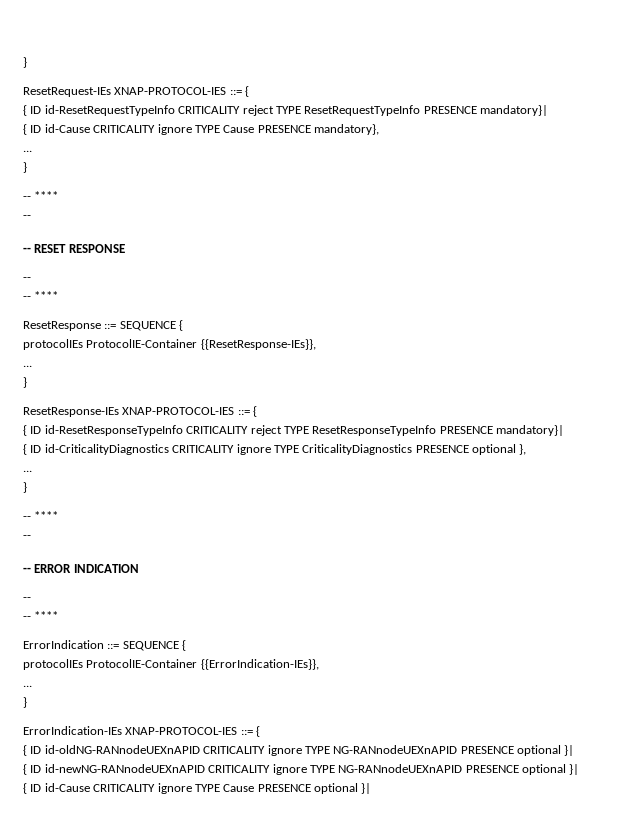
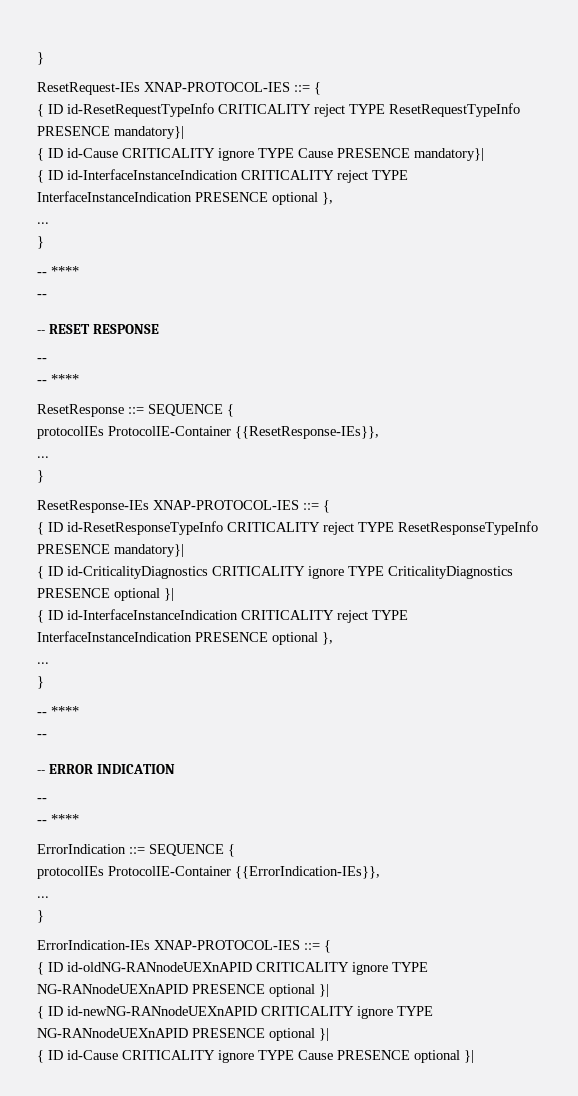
- { ID id-Cause CRITICALITY ignore TYPE Cause PRESENCE mandatory},
+ { ID id-Cause CRITICALITY ignore TYPE Cause PRESENCE mandatory}|
+ { ID id-InterfaceInstanceIndication CRITICALITY reject TYPE InterfaceInstanceIndication PRESENCE optional },
- { ID id-CriticalityDiagnostics CRITICALITY ignore TYPE CriticalityDiagnostics PRESENCE optional },
+ { ID id-CriticalityDiagnostics CRITICALITY ignore TYPE CriticalityDiagnostics PRESENCE optional }|
+ { ID id-InterfaceInstanceIndication CRITICALITY reject TYPE InterfaceInstanceIndication PRESENCE optional },

